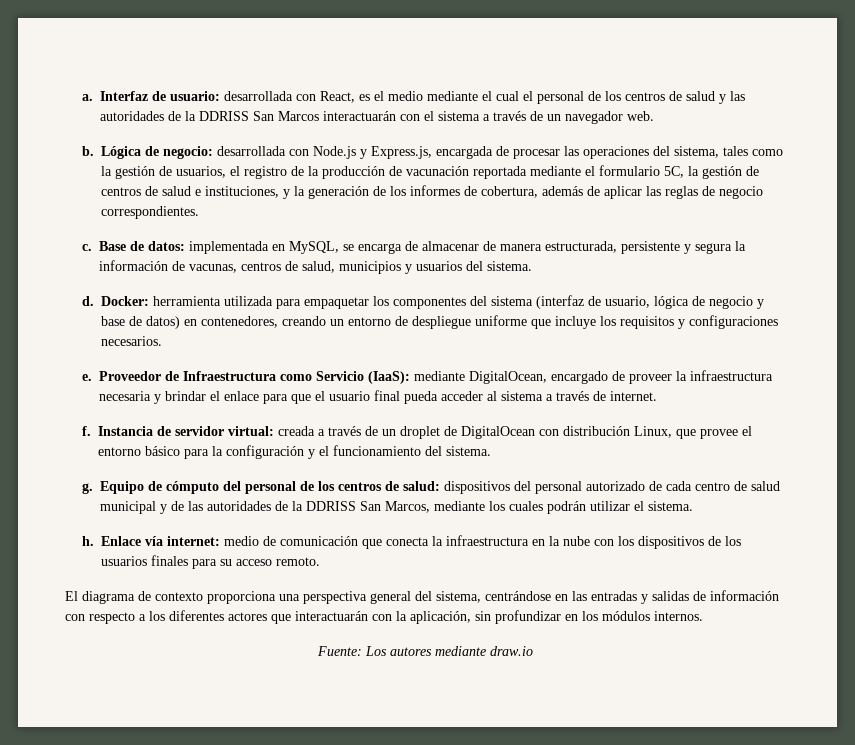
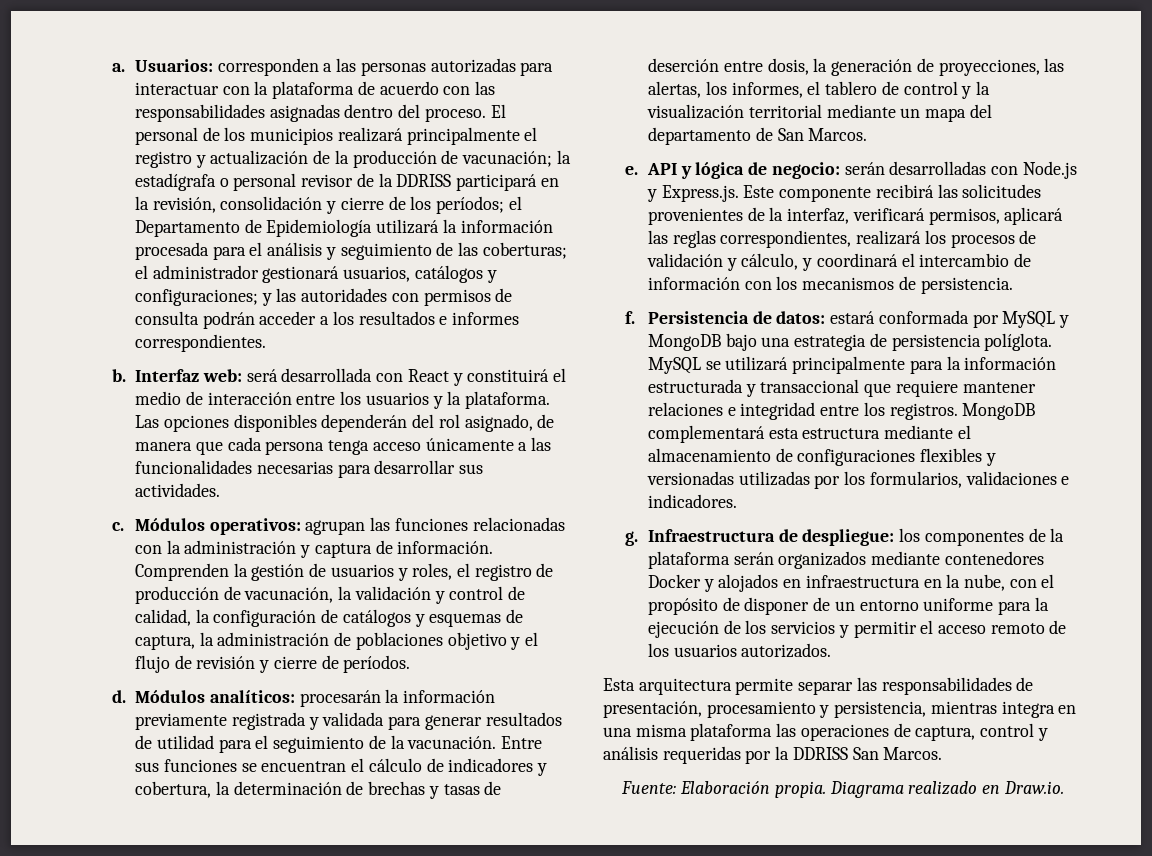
- Interfaz de usuario: desarrollada con React, es el medio mediante el cual el personal de los centros de salud y las autoridades de la DDRISS San Marcos interactuarán con el sistema a través de un navegador web.
- b. Lógica de negocio: desarrollada con Node.js y Express.js, encargada de procesar las operaciones del sistema, tales como la gestión de usuarios, el registro de la producción de vacunación reportada mediante el formulario 5C, la gestión de centros de salud e instituciones, y la generación de los informes de cobertura, además de aplicar las reglas de negocio correspondientes.
- c. Base de datos: implementada en MySQL, se encarga de almacenar de manera estructurada, persistente y segura la información de vacunas, centros de salud, municipios y usuarios del sistema.
- d. Docker: herramienta utilizada para empaquetar los componentes del sistema (interfaz de usuario, lógica de negocio y base de datos) en contenedores, creando un entorno de despliegue uniforme que incluye los requisitos y configuraciones necesarios.
- e. Proveedor de Infraestructura como Servicio (IaaS): mediante DigitalOcean, encargado de proveer la infraestructura necesaria y brindar el enlace para que el usuario final pueda acceder al sistema a través de internet.
- f. Instancia de servidor virtual: creada a través de un droplet de DigitalOcean con distribución Linux, que provee el entorno básico para la configuración y el funcionamiento del sistema.
- g. Equipo de cómputo del personal de los centros de salud: dispositivos del personal autorizado de cada centro de salud municipal y de las autoridades de la DDRISS San Marcos, mediante los cuales podrán utilizar el sistema.
- h. Enlace vía internet: medio de comunicación que conecta la infraestructura en la nube con los dispositivos de los usuarios finales para su acceso remoto.
- El diagrama de contexto proporciona una perspectiva general del sistema, centrándose en las entradas y salidas de información con respecto a los diferentes actores que interactuarán con la aplicación, sin profundizar en los módulos internos.
- Fuente: Los autores mediante draw.io
+ Usuarios: corresponden a las personas autorizadas para interactuar con la plataforma de acuerdo con las responsabilidades asignadas dentro del proceso. El personal de los municipios realizará principalmente el registro y actualización de la producción de vacunación; la estadígrafa o personal revisor de la DDRISS participará en la revisión, consolidación y cierre de los períodos; el Departamento de Epidemiología utilizará la información procesada para el análisis y seguimiento de las coberturas; el administrador gestionará usuarios, catálogos y configuraciones; y las autoridades con permisos de consulta podrán acceder a los resultados e informes correspondientes.
+ b. Interfaz web: será desarrollada con React y constituirá el medio de interacción entre los usuarios y la plataforma. Las opciones disponibles dependerán del rol asignado, de manera que cada persona tenga acceso únicamente a las funcionalidades necesarias para desarrollar sus actividades.
+ c. Módulos operativos: agrupan las funciones relacionadas con la administración y captura de información. Comprenden la gestión de usuarios y roles, el registro de producción de vacunación, la validación y control de calidad, la configuración de catálogos y esquemas de captura, la administración de poblaciones objetivo y el flujo de revisión y cierre de períodos.
+ d. Módulos analíticos: procesarán la información previamente registrada y validada para generar resultados de utilidad para el seguimiento de la vacunación. Entre sus funciones se encuentran el cálculo de indicadores y cobertura, la determinación de brechas y tasas de deserción entre dosis, la generación de proyecciones, las alertas, los informes, el tablero de control y la visualización territorial mediante un mapa del departamento de San Marcos.
+ e. API y lógica de negocio: serán desarrolladas con Node.js y Express.js. Este componente recibirá las solicitudes provenientes de la interfaz, verificará permisos, aplicará las reglas correspondientes, realizará los procesos de validación y cálculo, y coordinará el intercambio de información con los mecanismos de persistencia.
+ f. Persistencia de datos: estará conformada por MySQL y MongoDB bajo una estrategia de persistencia políglota. MySQL se utilizará principalmente para la información estructurada y transaccional que requiere mantener relaciones e integridad entre los registros. MongoDB complementará esta estructura mediante el almacenamiento de configuraciones flexibles y versionadas utilizadas por los formularios, validaciones e indicadores.
+ g. Infraestructura de despliegue: los componentes de la plataforma serán organizados mediante contenedores Docker y alojados en infraestructura en la nube, con el propósito de disponer de un entorno uniforme para la ejecución de los servicios y permitir el acceso remoto de los usuarios autorizados.
+ Esta arquitectura permite separar las responsabilidades de presentación, procesamiento y persistencia, mientras integra en una misma plataforma las operaciones de captura, control y análisis requeridas por la DDRISS San Marcos.
+ Fuente: Elaboración propia. Diagrama realizado en Draw.io.

